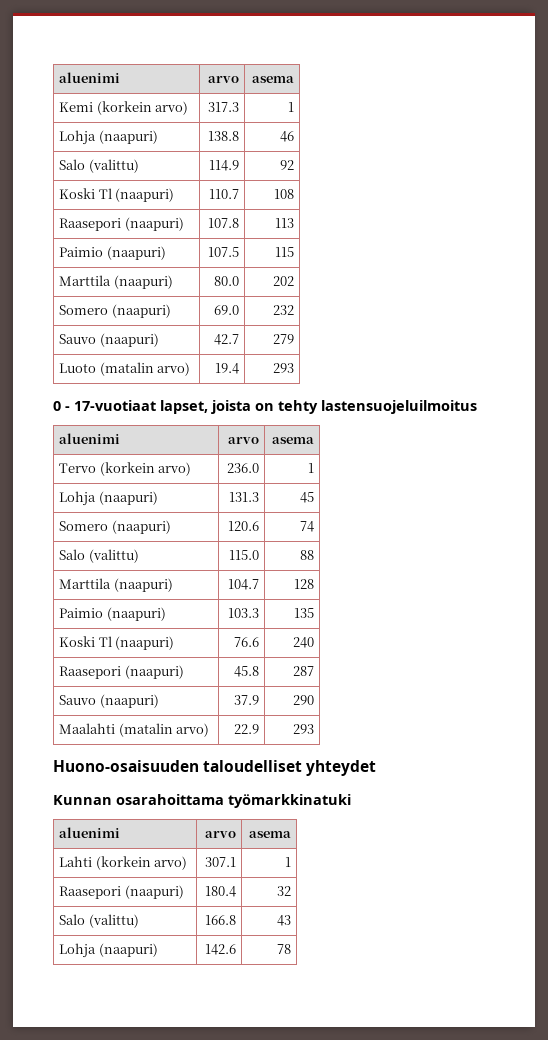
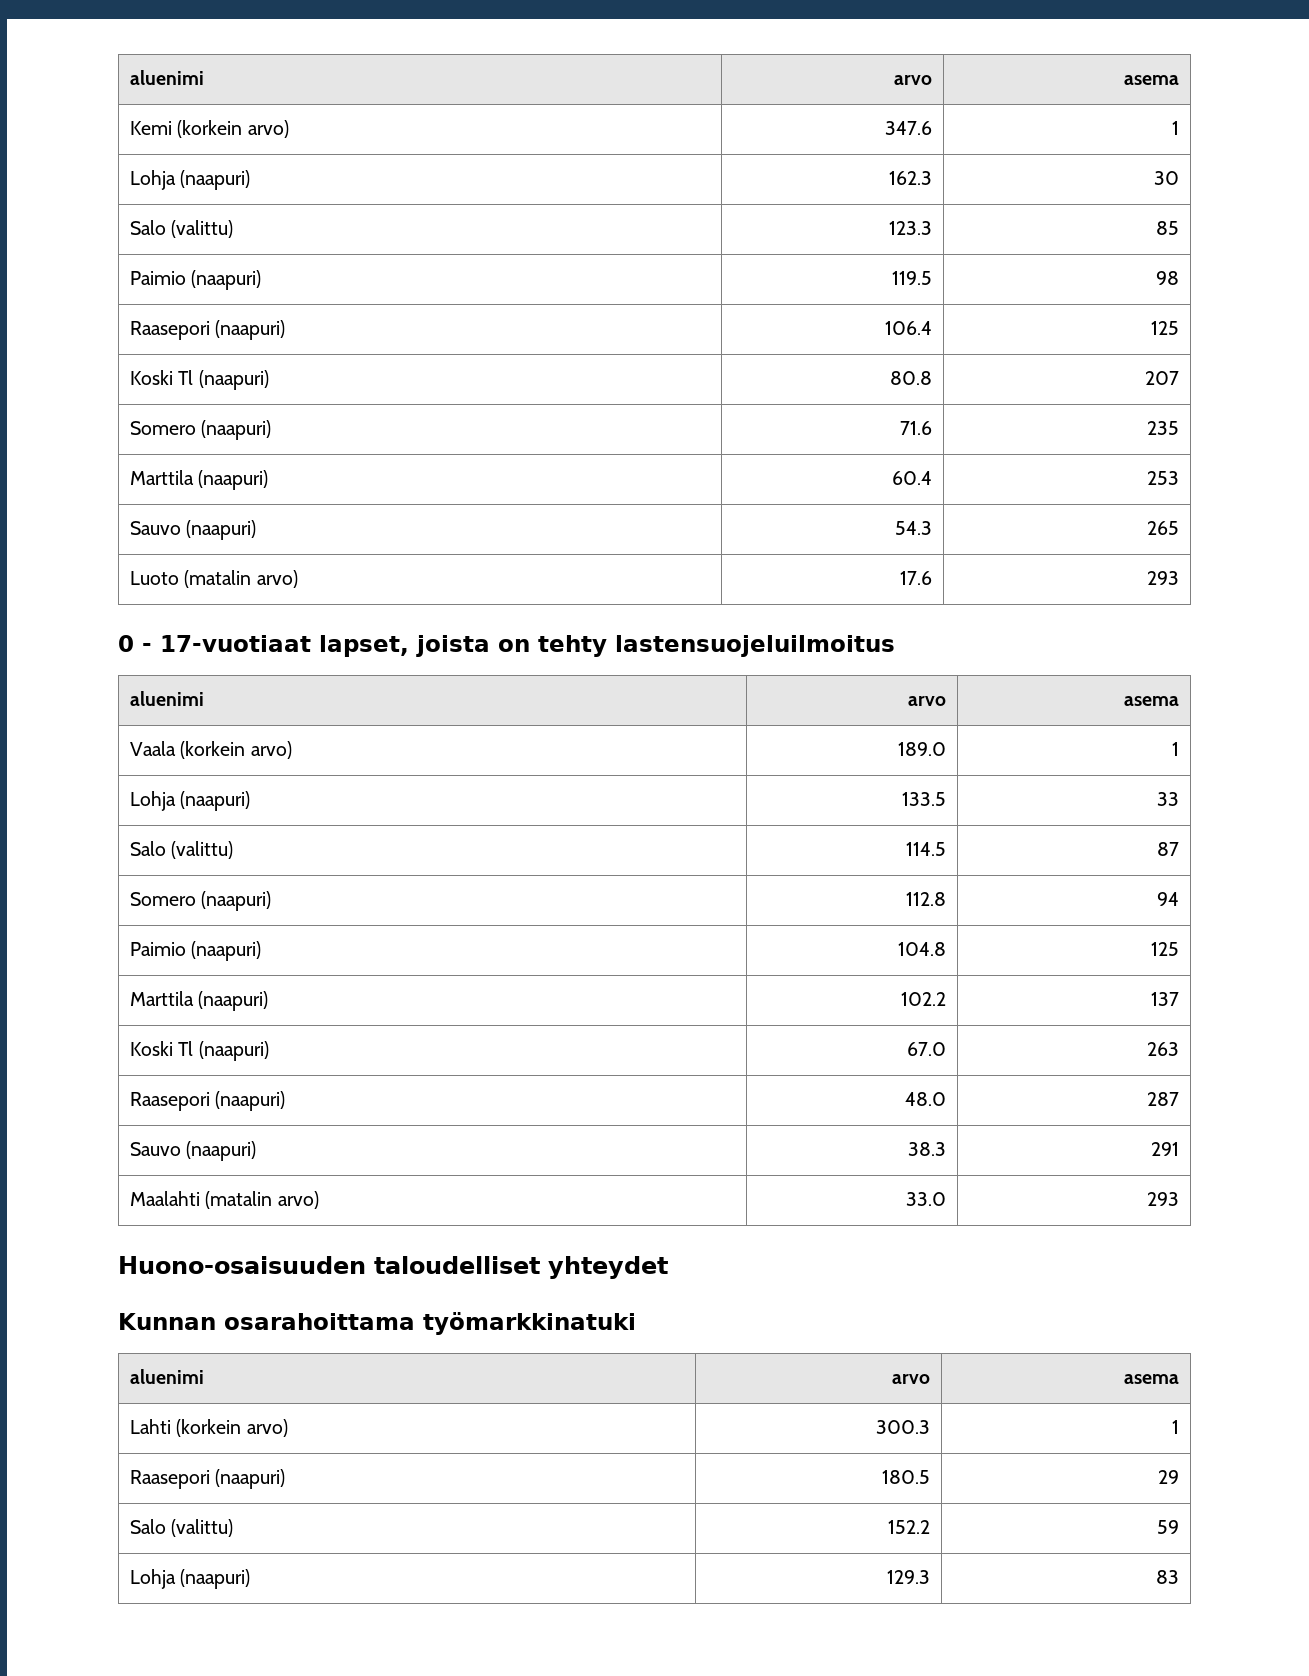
- Kemi (korkein arvo) | 317.3 | 1
- Lohja (naapuri) | 138.8 | 46
- Salo (valittu) | 114.9 | 92
- Koski Tl (naapuri) | 110.7 | 108
- Raasepori (naapuri) | 107.8 | 113
- Paimio (naapuri) | 107.5 | 115
- Marttila (naapuri) | 80.0 | 202
- Somero (naapuri) | 69.0 | 232
- Sauvo (naapuri) | 42.7 | 279
+ Kemi (korkein arvo) | 347.6 | 1
+ Lohja (naapuri) | 162.3 | 30
+ Salo (valittu) | 123.3 | 85
+ Paimio (naapuri) | 119.5 | 98
+ Raasepori (naapuri) | 106.4 | 125
+ Koski Tl (naapuri) | 80.8 | 207
+ Somero (naapuri) | 71.6 | 235
+ Marttila (naapuri) | 60.4 | 253
+ Sauvo (naapuri) | 54.3 | 265
- Luoto (matalin arvo) | 19.4 | 293
+ Luoto (matalin arvo) | 17.6 | 293
- Tervo (korkein arvo) | 236.0 | 1
- Lohja (naapuri) | 131.3 | 45
- Somero (naapuri) | 120.6 | 74
- Salo (valittu) | 115.0 | 88
- Marttila (naapuri) | 104.7 | 128
- Paimio (naapuri) | 103.3 | 135
- Koski Tl (naapuri) | 76.6 | 240
- Raasepori (naapuri) | 45.8 | 287
+ Vaala (korkein arvo) | 189.0 | 1
+ Lohja (naapuri) | 133.5 | 33
+ Salo (valittu) | 114.5 | 87
+ Somero (naapuri) | 112.8 | 94
+ Paimio (naapuri) | 104.8 | 125
+ Marttila (naapuri) | 102.2 | 137
+ Koski Tl (naapuri) | 67.0 | 263
+ Raasepori (naapuri) | 48.0 | 287
- Sauvo (naapuri) | 37.9 | 290
+ Sauvo (naapuri) | 38.3 | 291
- Maalahti (matalin arvo) | 22.9 | 293
+ Maalahti (matalin arvo) | 33.0 | 293
- Lahti (korkein arvo) | 307.1 | 1
+ Lahti (korkein arvo) | 300.3 | 1
- Raasepori (naapuri) | 180.4 | 32
- Salo (valittu) | 166.8 | 43
- Lohja (naapuri) | 142.6 | 78
+ Raasepori (naapuri) | 180.5 | 29
+ Salo (valittu) | 152.2 | 59
+ Lohja (naapuri) | 129.3 | 83

